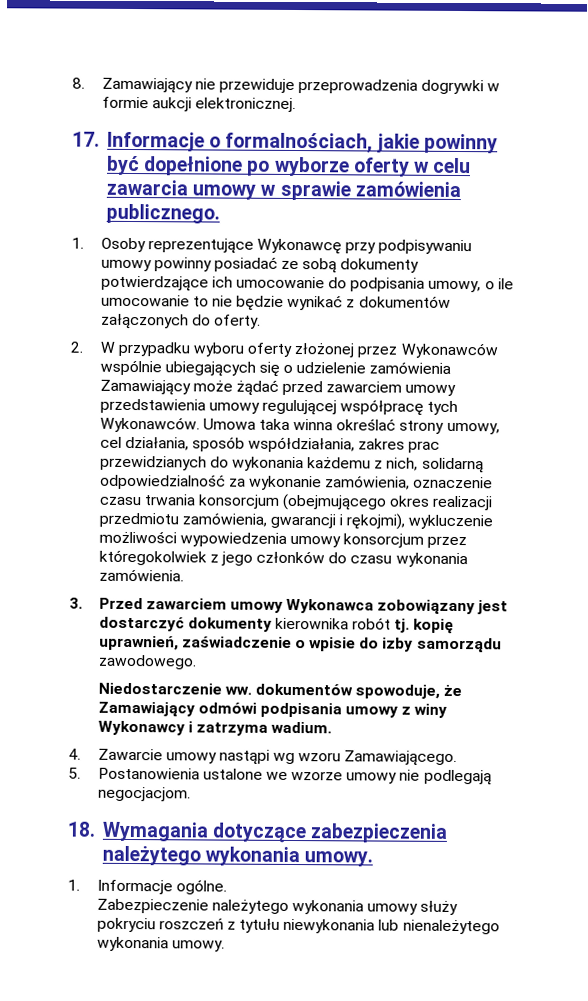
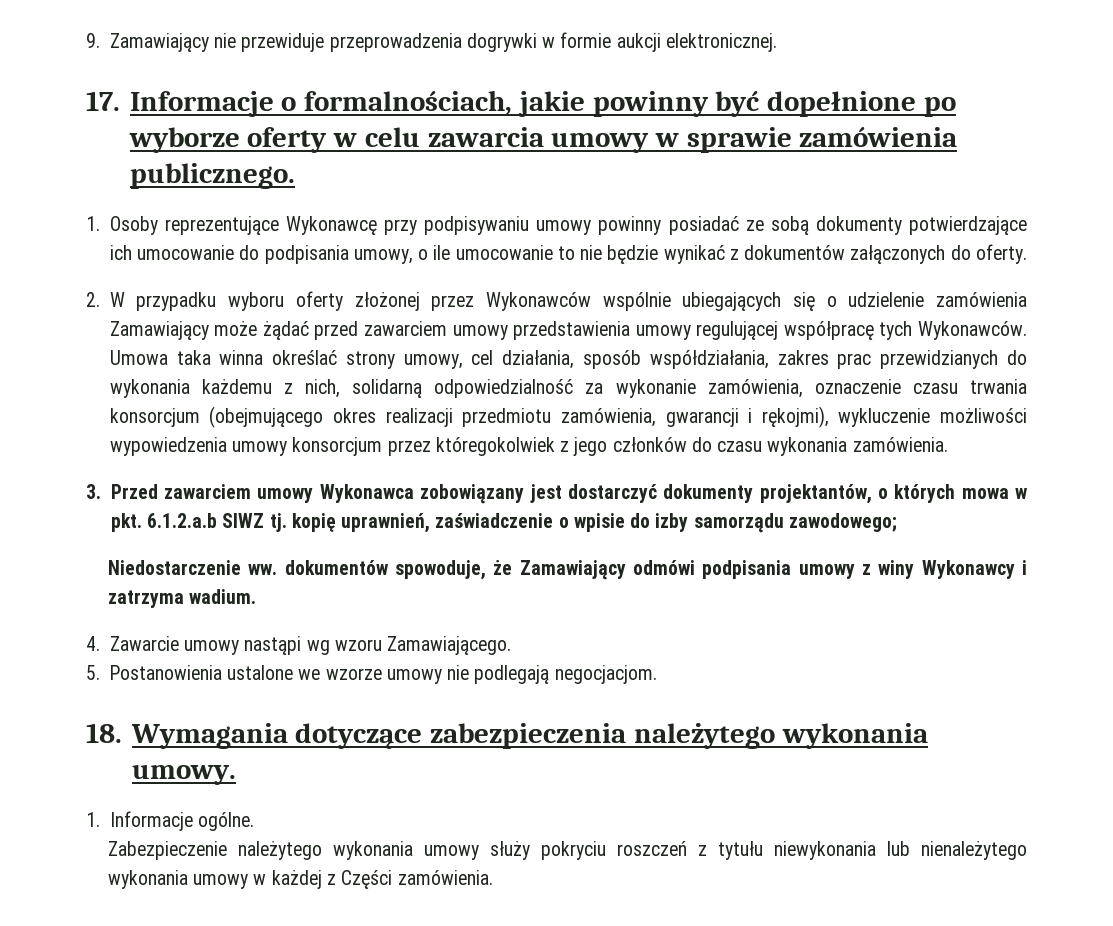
- 8. Zamawiający nie przewiduje przeprowadzenia dogrywki w formie aukcji elektronicznej.
+ 9. Zamawiający nie przewiduje przeprowadzenia dogrywki w formie aukcji elektronicznej.
- 3. Przed zawarciem umowy Wykonawca zobowiązany jest dostarczyć dokumenty kierownika robót tj. kopię uprawnień, zaświadczenie o wpisie do izby samorządu zawodowego.
+ 3. Przed zawarciem umowy Wykonawca zobowiązany jest dostarczyć dokumenty projektantów, o których mowa w pkt. 6.1.2.a.b SIWZ tj. kopię uprawnień, zaświadczenie o wpisie do izby samorządu zawodowego;
- Zabezpieczenie należytego wykonania umowy służy pokryciu roszczeń z tytułu niewykonania lub nienależytego wykonania umowy.
+ Zabezpieczenie należytego wykonania umowy służy pokryciu roszczeń z tytułu niewykonania lub nienależytego wykonania umowy w każdej z Części zamówienia.

